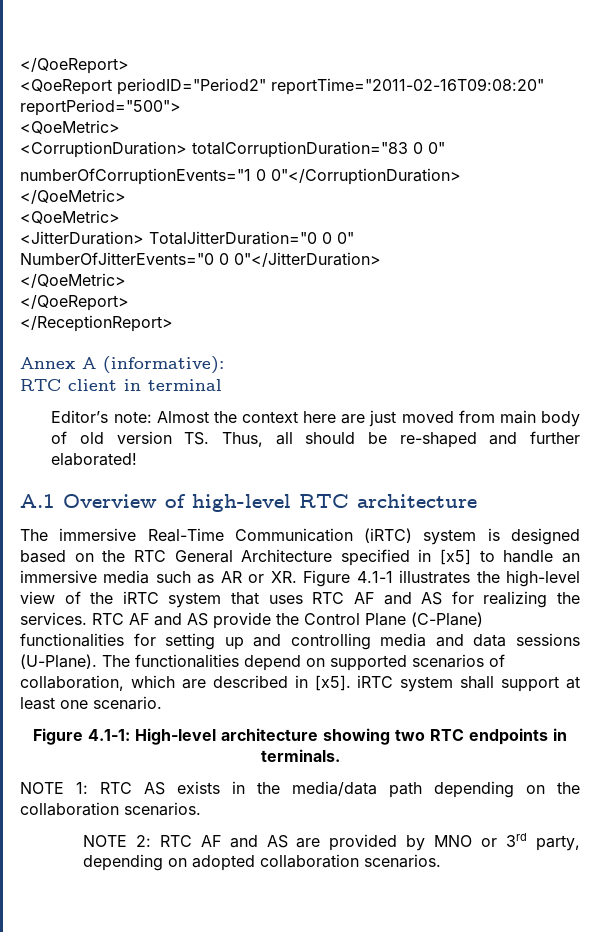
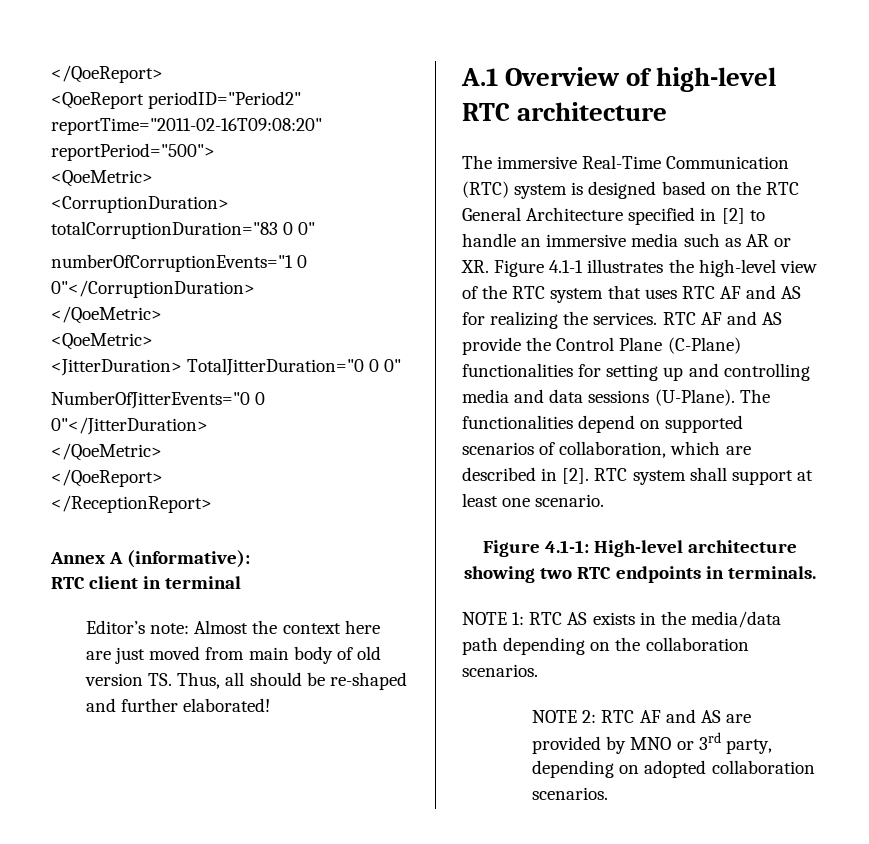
- The immersive Real-Time Communication (iRTC) system is designed based on the RTC General Architecture specified in [x5] to handle an immersive media such as AR or XR. Figure 4.1-1 illustrates the high-level view of the iRTC system that uses RTC AF and AS for realizing the services.
+ The immersive Real-Time Communication (RTC) system is designed based on the RTC General Architecture specified in [2] to handle an immersive media such as AR or XR. Figure 4.1-1 illustrates the high-level view of the RTC system that uses RTC AF and AS for realizing the services.
- The functionalities depend on supported scenarios of collaboration, which are described in [x5]. iRTC system shall support at least one scenario.
+ The functionalities depend on supported scenarios of collaboration, which are described in [2]. RTC system shall support at least one scenario.

